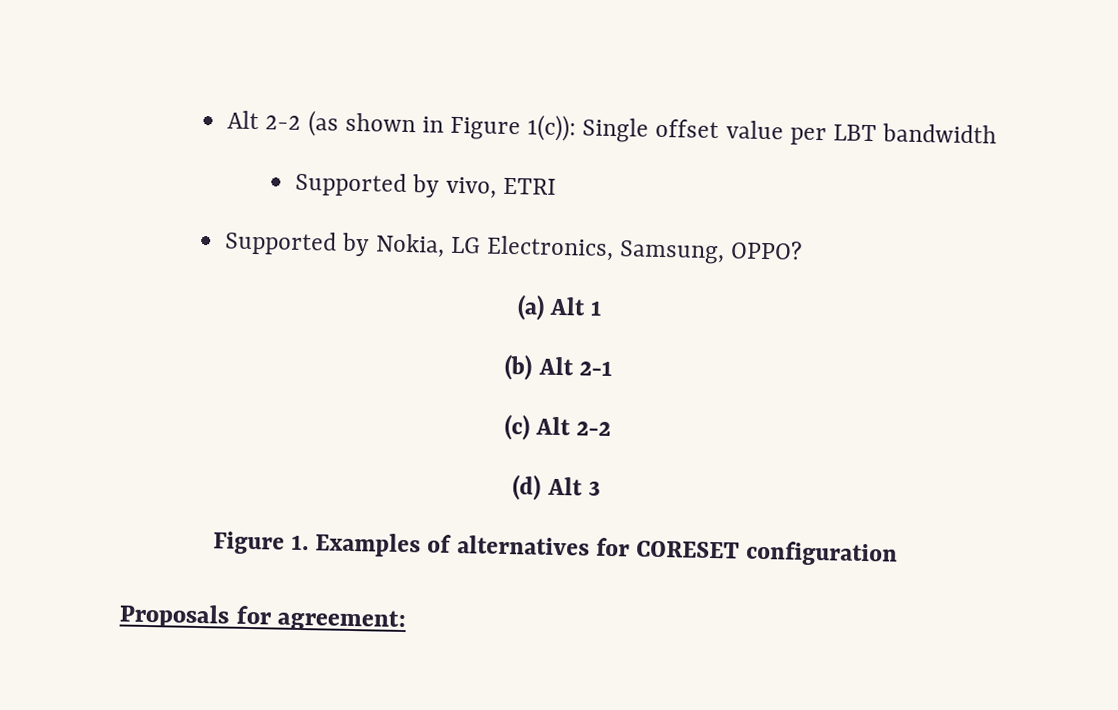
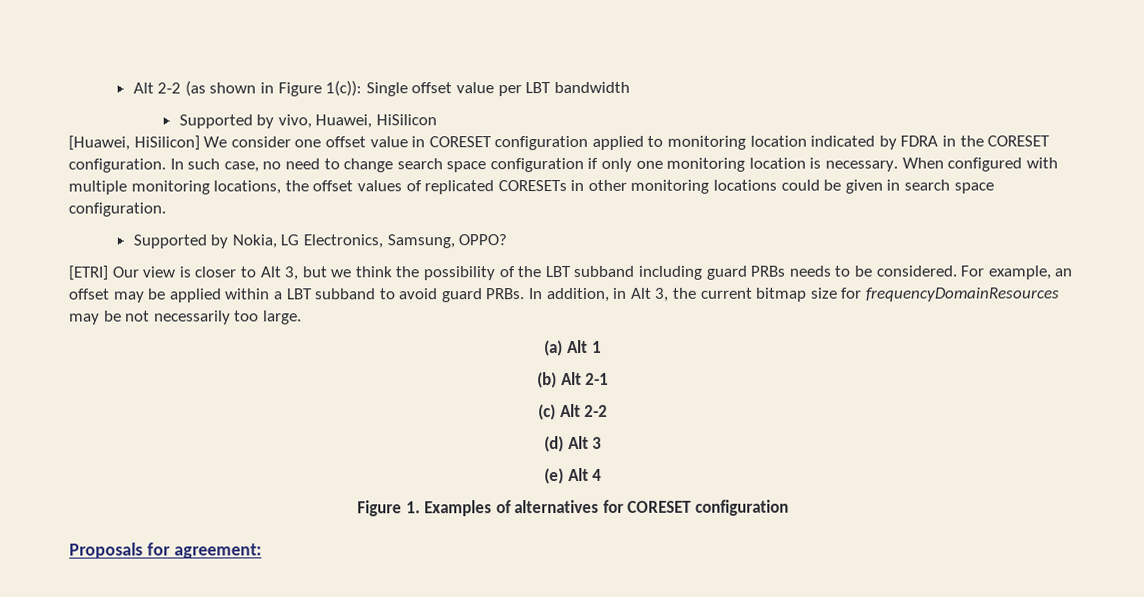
- Supported by vivo, ETRI
+ Supported by vivo, Huawei, HiSilicon
+ [Huawei, HiSilicon] We consider one offset value in CORESET configuration applied to monitoring location indicated by FDRA in the CORESET configuration. In such case, no need to change search space configuration if only one monitoring location is necessary. When configured with multiple monitoring locations, the offset values of replicated CORESETs in other monitoring locations could be given in search space configuration.
+ [ETRI] Our view is closer to Alt 3, but we think the possibility of the LBT subband including guard PRBs needs to be considered. For example, an offset may be applied within a LBT subband to avoid guard PRBs. In addition, in Alt 3, the current bitmap size for frequencyDomainResources may be not necessarily too large.
+ (e) Alt 4

